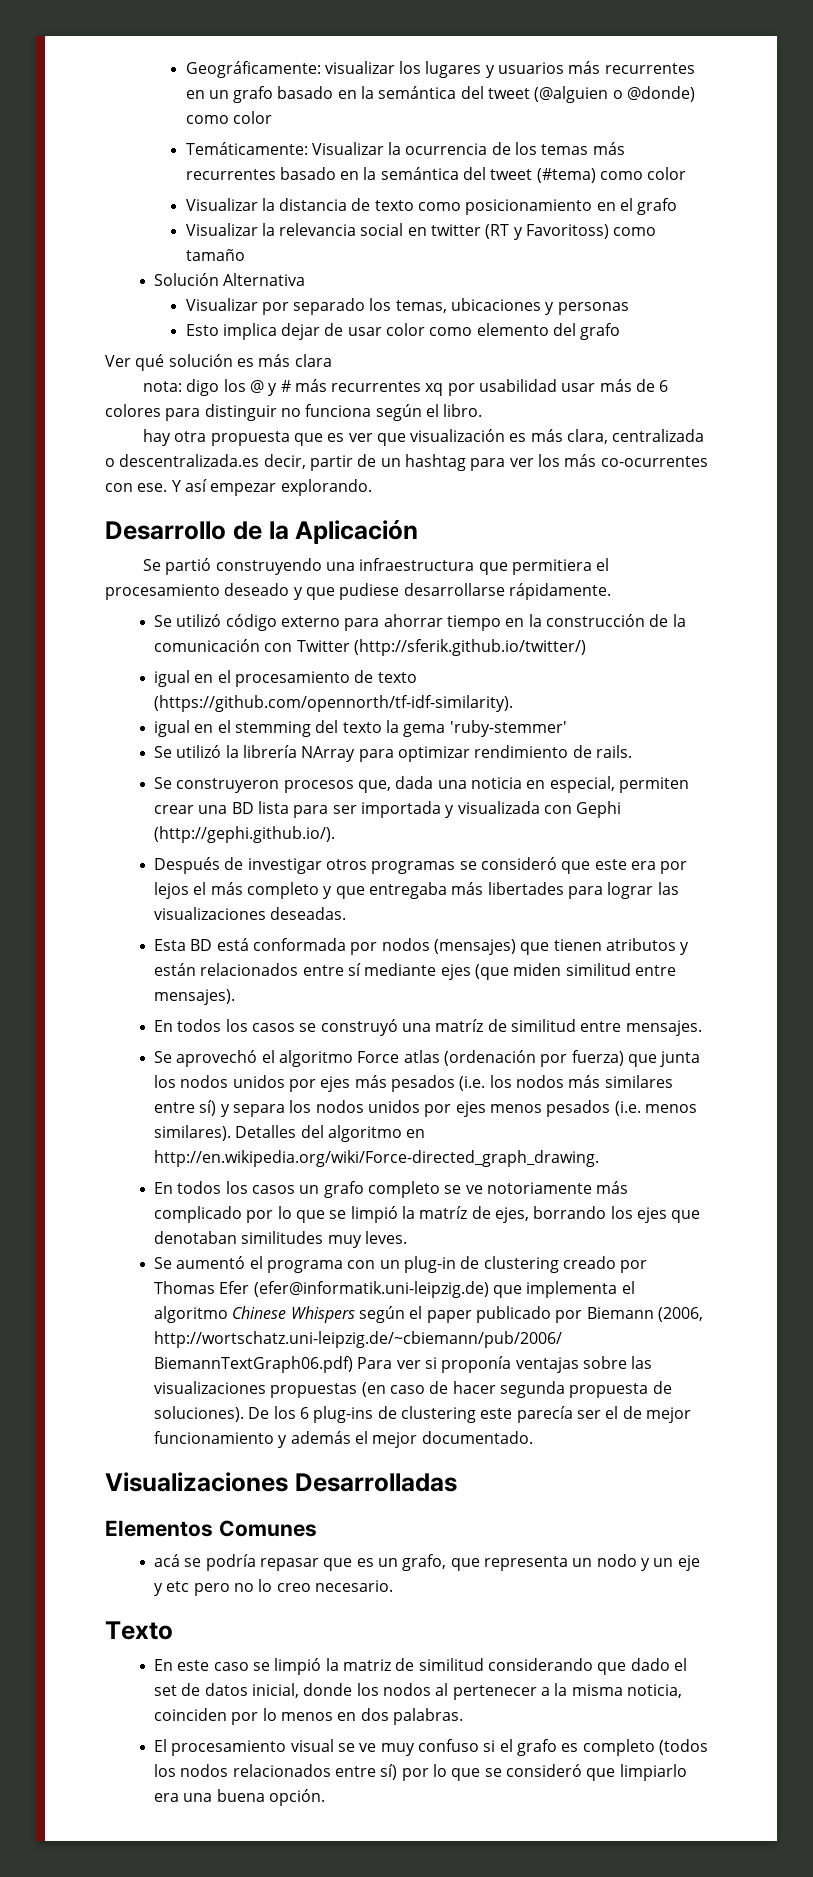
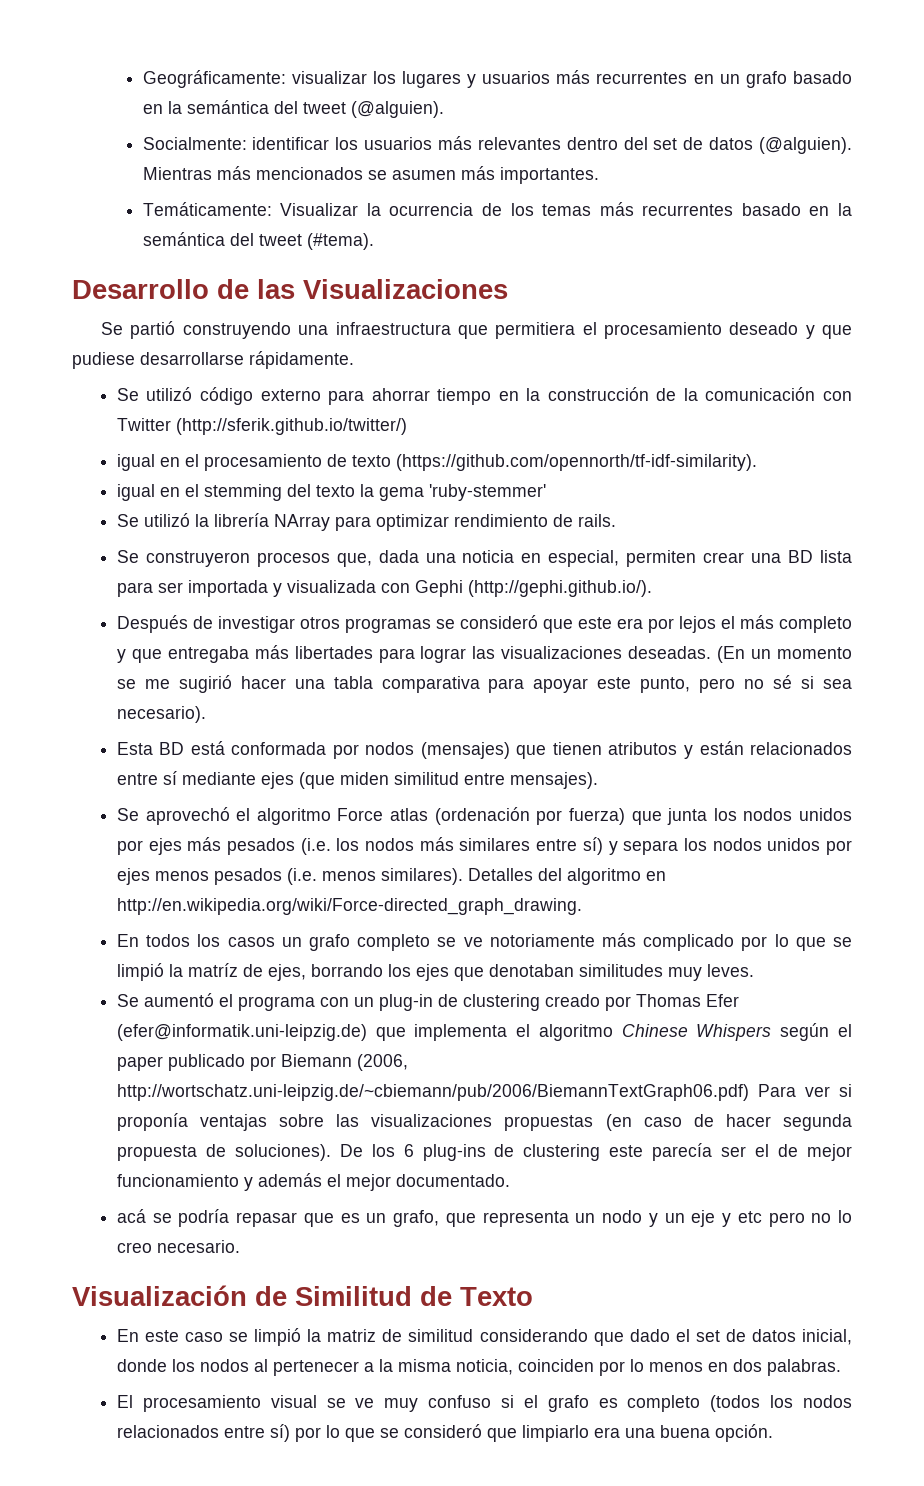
- Geográficamente: visualizar los lugares y usuarios más recurrentes en un grafo basado en la semántica del tweet (@alguien o @donde) como color
+ Geográficamente: visualizar los lugares y usuarios más recurrentes en un grafo basado en la semántica del tweet (@alguien).
+ Socialmente: identificar los usuarios más relevantes dentro del set de datos (@alguien). Mientras más mencionados se asumen más importantes.
- Temáticamente: Visualizar la ocurrencia de los temas más recurrentes basado en la semántica del tweet (#tema) como color
- Visualizar la distancia de texto como posicionamiento en el grafo
- Visualizar la relevancia social en twitter (RT y Favoritoss) como tamaño
- Solución Alternativa
- Visualizar por separado los temas, ubicaciones y personas
- Esto implica dejar de usar color como elemento del grafo
- Ver qué solución es más clara
- nota: digo los @ y # más recurrentes xq por usabilidad usar más de 6 colores para distinguir no funciona según el libro.
- hay otra propuesta que es ver que visualización es más clara, centralizada o descentralizada.es decir, partir de un hashtag para ver los más co-ocurrentes con ese. Y así empezar explorando.
+ Temáticamente: Visualizar la ocurrencia de los temas más recurrentes basado en la semántica del tweet (#tema).
- Desarrollo de la Aplicación
+ Desarrollo de las Visualizaciones
+ (En un momento se me sugirió hacer una tabla comparativa para apoyar este punto, pero no sé si sea necesario).
- En todos los casos se construyó una matríz de similitud entre mensajes.
- Visualizaciones Desarrolladas
- Elementos Comunes
- Texto
+ Visualización de Similitud de Texto

